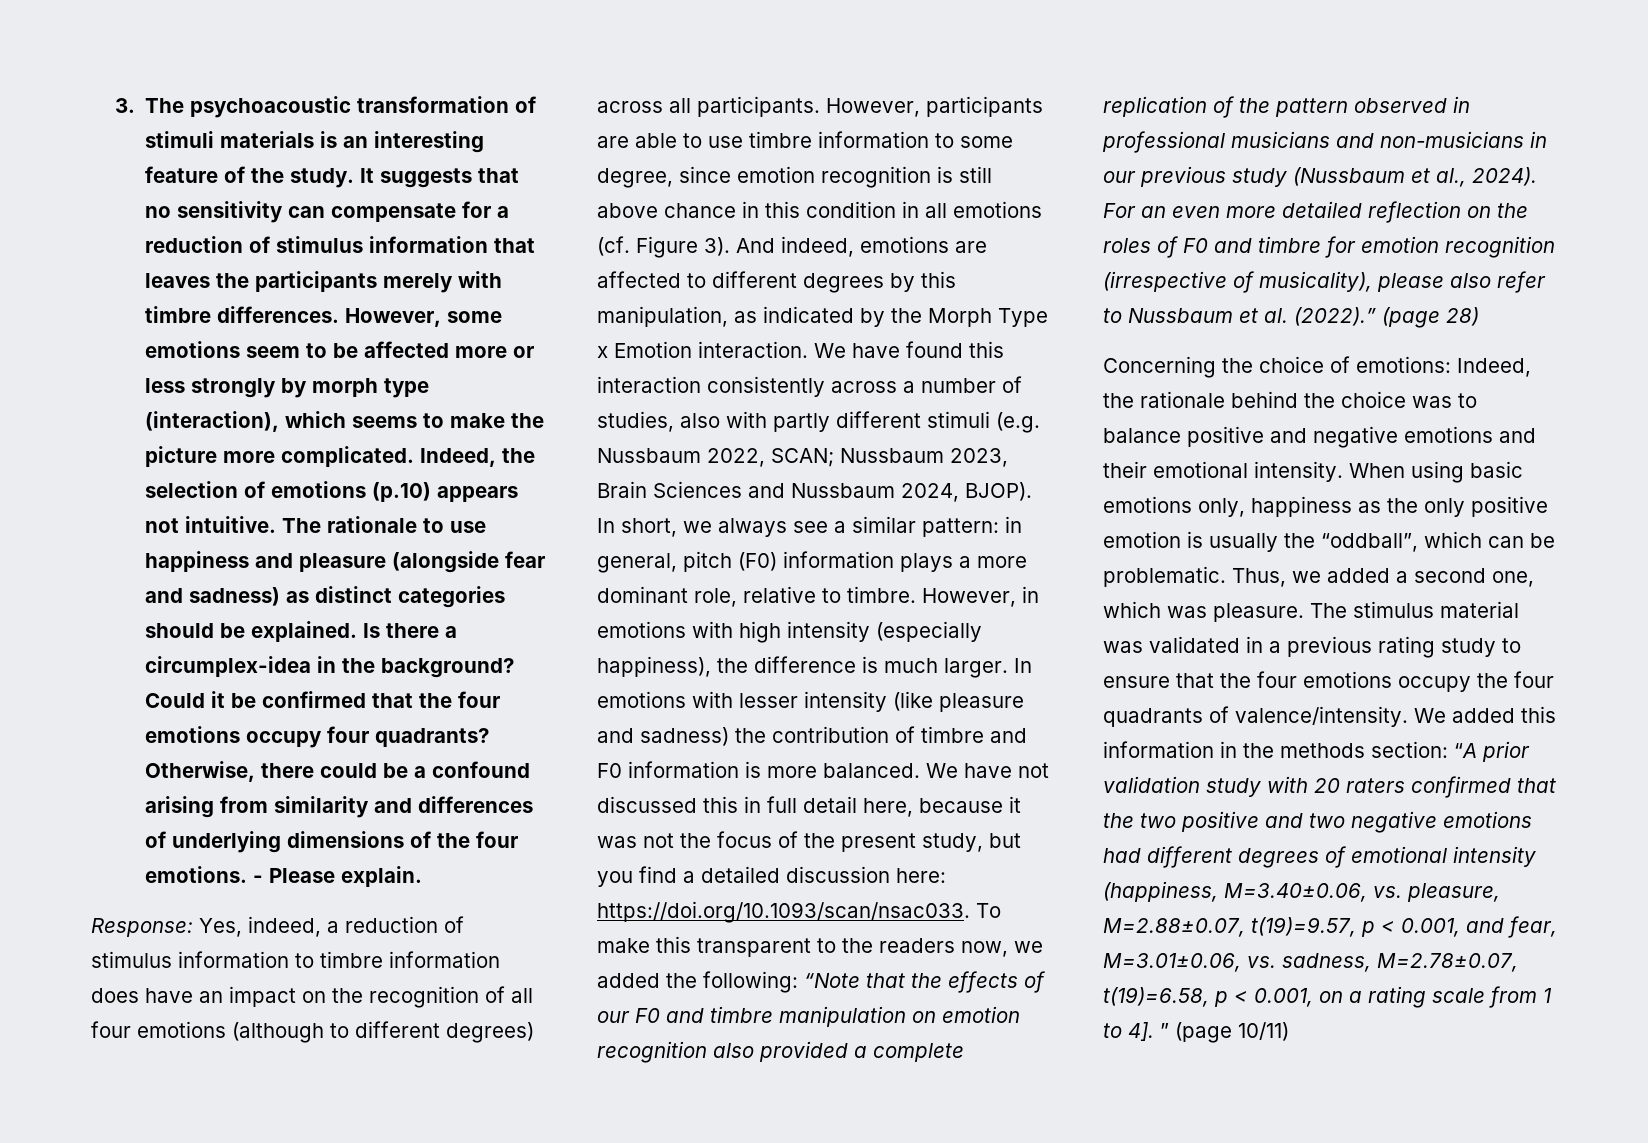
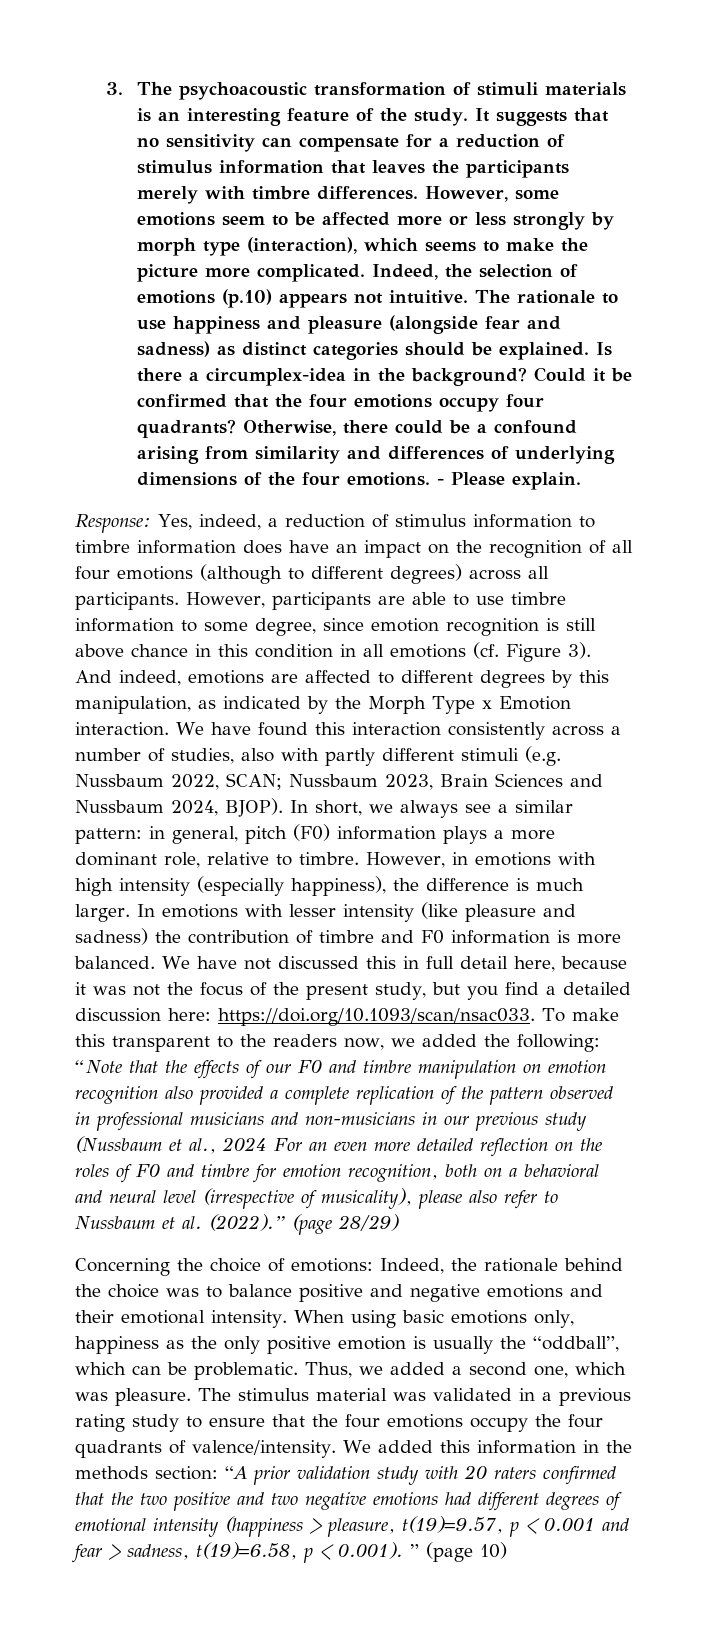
- “Note that the effects of our F0 and timbre manipulation on emotion recognition also provided a complete replication of the pattern observed in professional musicians and non-musicians in our previous study (Nussbaum et al., 2024). For an even more detailed reflection on the roles of F0 and timbre for emotion recognition (irrespective of musicality), please also refer to Nussbaum et al. (2022).”
+ “Note that the effects of our F0 and timbre manipulation on emotion recognition also provided a complete replication of the pattern observed in professional musicians and non-musicians in our previous study (Nussbaum et al., 2024 For an even more detailed reflection on the roles of F0 and timbre for emotion recognition, both on a behavioral and neural level (irrespective of musicality), please also refer to Nussbaum et al. (2022).”
- (page 28)
+ (page 28/29)
- We added this information in the methods section: “A prior validation study with 20 raters confirmed that the two positive and two negative emotions had different degrees of emotional intensity (happiness, M=3.40±0.06, vs. pleasure, M=2.88±0.07, t(19)=9.57, p < 0.001, and fear, M=3.01±0.06, vs. sadness, M=2.78±0.07, t(19)=6.58, p < 0.001, on a rating scale from 1 to 4]. ” (page 10/11)
+ We added this information in the methods section: “A prior validation study with 20 raters confirmed that the two positive and two negative emotions had different degrees of emotional intensity (happiness > pleasure, t(19)=9.57, p < 0.001 and fear > sadness, t(19)=6.58, p < 0.001). ” (page 10)

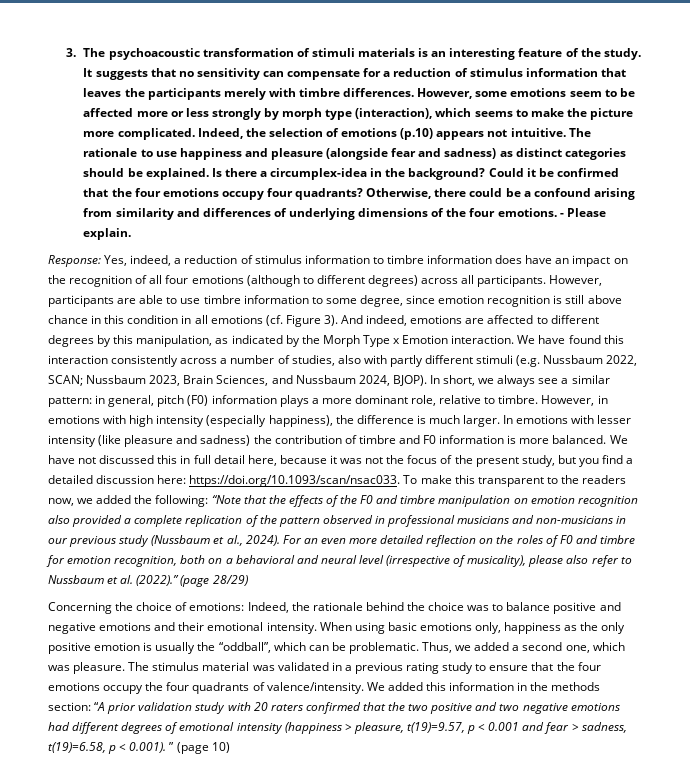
- We have found this interaction consistently across a number of studies, also with partly different stimuli (e.g. Nussbaum 2022, SCAN; Nussbaum 2023, Brain Sciences and Nussbaum 2024, BJOP).
+ We have found this interaction consistently across a number of studies, also with partly different stimuli (e.g. Nussbaum 2022, SCAN; Nussbaum 2023, Brain Sciences, and Nussbaum 2024, BJOP).
- “Note that the effects of our F0 and timbre manipulation on emotion recognition also provided a complete replication of the pattern observed in professional musicians and non-musicians in our previous study (Nussbaum et al., 2024 For an even more detailed reflection on the roles of F0 and timbre for emotion recognition, both on a behavioral and neural level (irrespective of musicality), please also refer to Nussbaum et al. (2022).”
+ “Note that the effects of the F0 and timbre manipulation on emotion recognition also provided a complete replication of the pattern observed in professional musicians and non-musicians in our previous study (Nussbaum et al., 2024). For an even more detailed reflection on the roles of F0 and timbre for emotion recognition, both on a behavioral and neural level (irrespective of musicality), please also refer to Nussbaum et al. (2022).”

